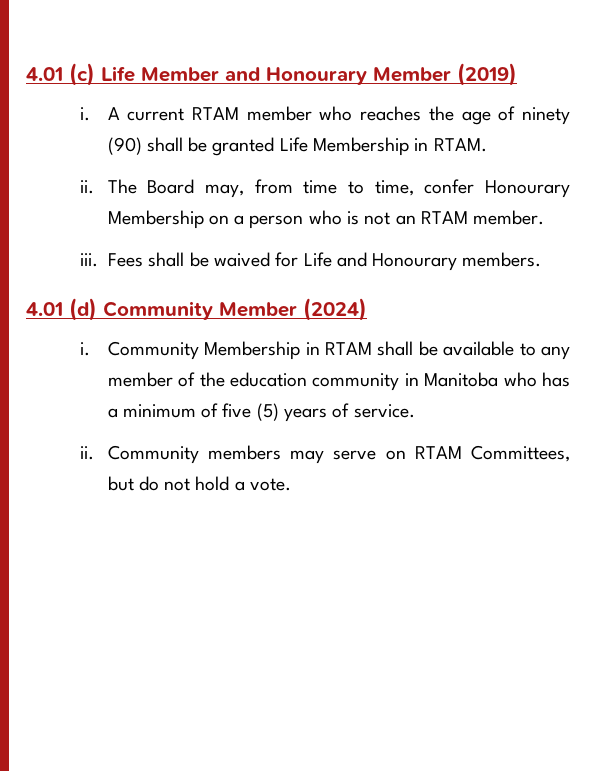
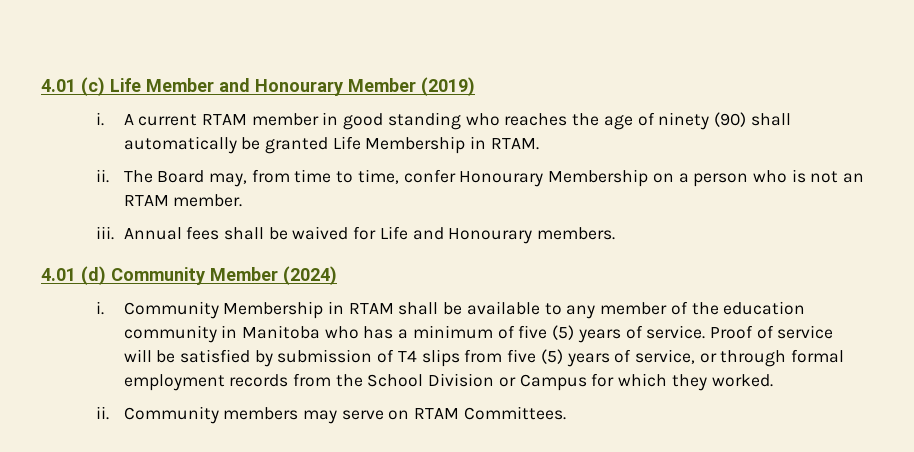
- A current RTAM member who reaches the age of ninety (90) shall be granted Life Membership in RTAM.
+ A current RTAM member in good standing who reaches the age of ninety (90) shall automatically be granted Life Membership in RTAM.
- Fees shall be waived for Life and Honourary members.
+ Annual fees shall be waived for Life and Honourary members.
+ Proof of service will be satisfied by submission of T4 slips from five (5) years of service, or through formal employment records from the School Division or Campus for which they worked.
- Community members may serve on RTAM Committees, but do not hold a vote.
+ Community members may serve on RTAM Committees.

